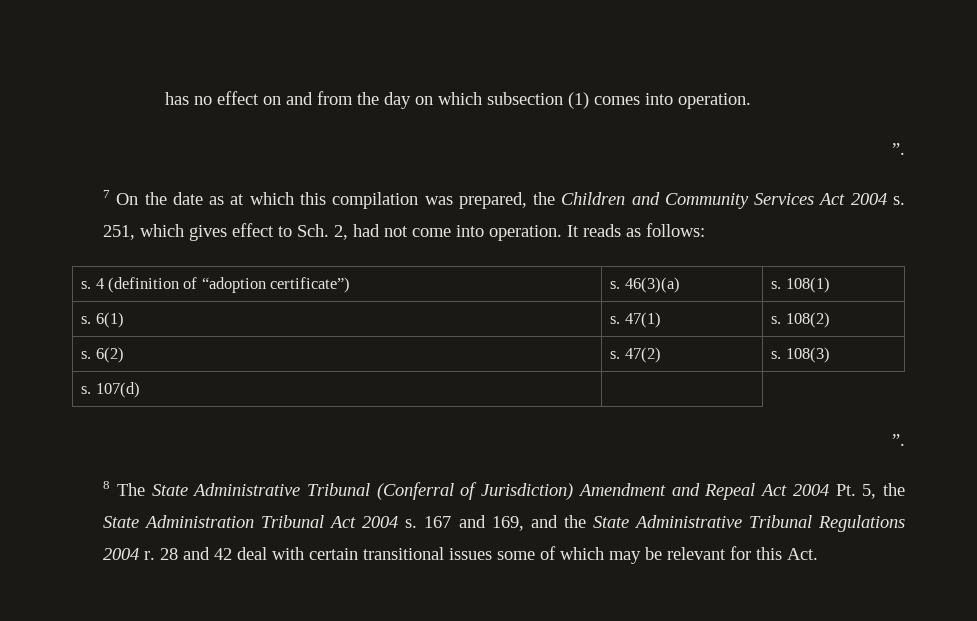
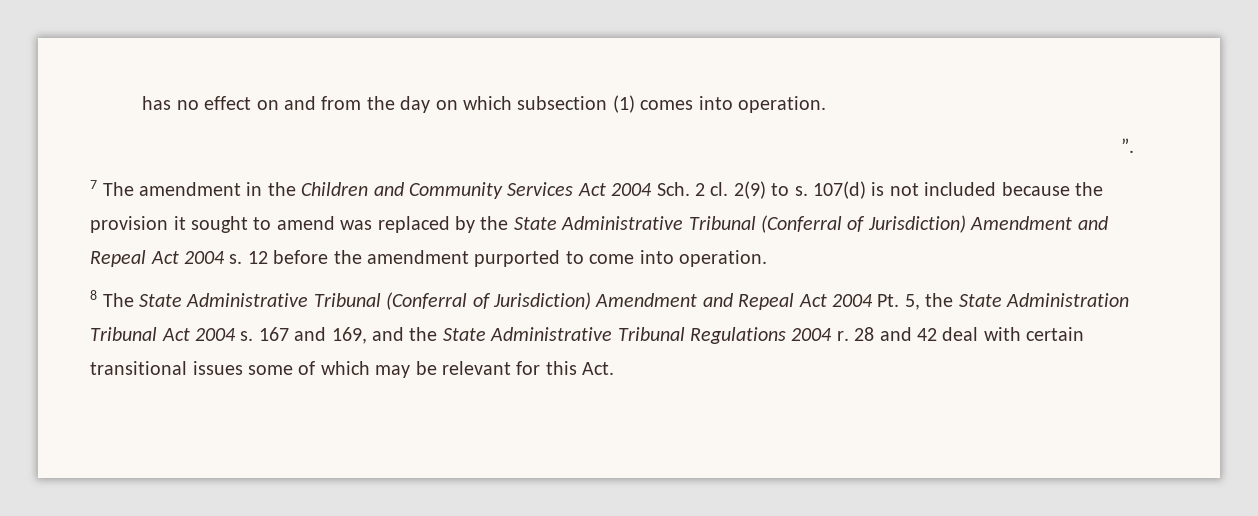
- 7 On the date as at which this compilation was prepared, the Children and Community Services Act 2004 s. 251, which gives effect to Sch. 2, had not come into operation. It reads as follows:
- s. 4 (definition of “adoption certificate”) | s. 46(3)(a) | s. 108(1)
- s. 6(1) | s. 47(1) | s. 108(2)
- s. 6(2) | s. 47(2) | s. 108(3)
- s. 107(d) |
- ”.
+ 7 The amendment in the Children and Community Services Act 2004 Sch. 2 cl. 2(9) to s. 107(d) is not included because the provision it sought to amend was replaced by the State Administrative Tribunal (Conferral of Jurisdiction) Amendment and Repeal Act 2004 s. 12 before the amendment purported to come into operation.

